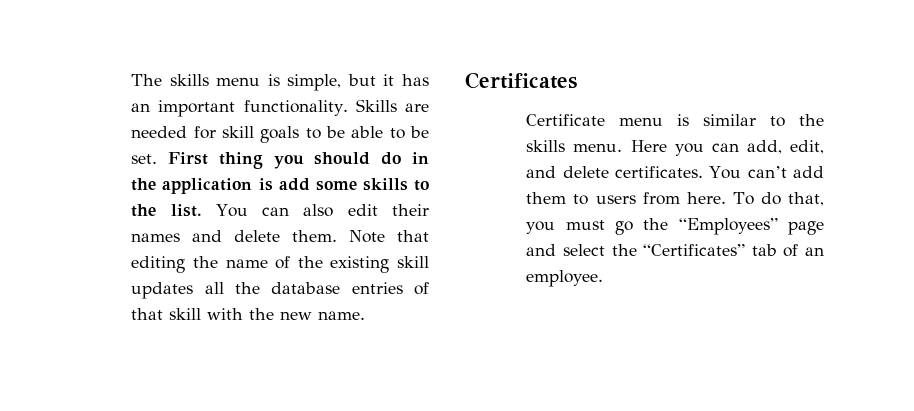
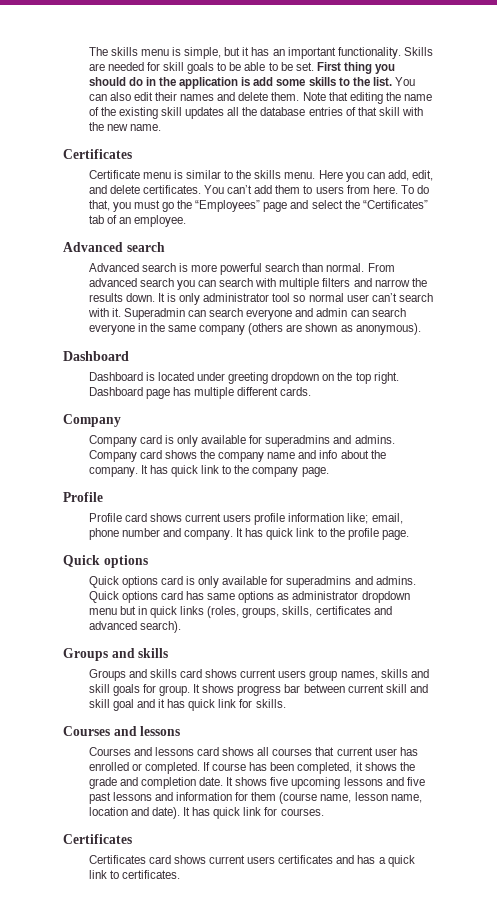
  To do that, you must go the “Employees” page and select the “Certificates” tab of an employee.
+ Advanced search
+ Advanced search is more powerful search than normal. From advanced search you can search with multiple filters and narrow the results down. It is only administrator tool so normal user can’t search with it. Superadmin can search everyone and admin can search everyone in the same company (others are shown as anonymous).
+ Dashboard
+ Dashboard is located under greeting dropdown on the top right. Dashboard page has multiple different cards.
+ Company
+ Company card is only available for superadmins and admins. Company card shows the company name and info about the company. It has quick link to the company page.
+ Profile
+ Profile card shows current users profile information like; email, phone number and company. It has quick link to the profile page.
+ Quick options
+ Quick options card is only available for superadmins and admins. Quick options card has same options as administrator dropdown menu but in quick links (roles, groups, skills, certificates and advanced search).
+ Groups and skills
+ Groups and skills card shows current users group names, skills and skill goals for group. It shows progress bar between current skill and skill goal and it has quick link for skills.
+ Courses and lessons
+ Courses and lessons card shows all courses that current user has enrolled or completed. If course has been completed, it shows the grade and completion date. It shows five upcoming lessons and five past lessons and information for them (course name, lesson name, location and date). It has quick link for courses.
+ Certificates
+ Certificates card shows current users certificates and has a quick link to certificates.

